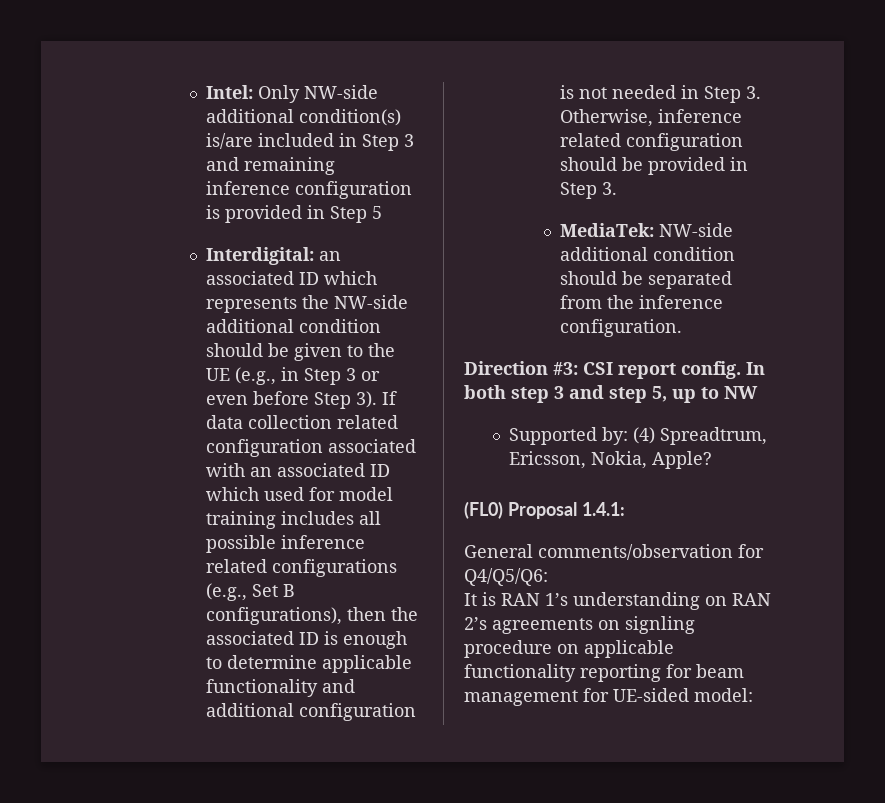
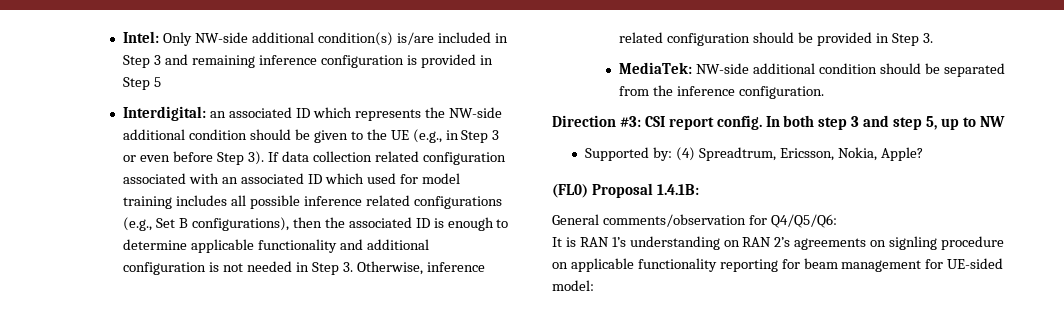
- (FL0) Proposal 1.4.1:
+ (FL0) Proposal 1.4.1B:

